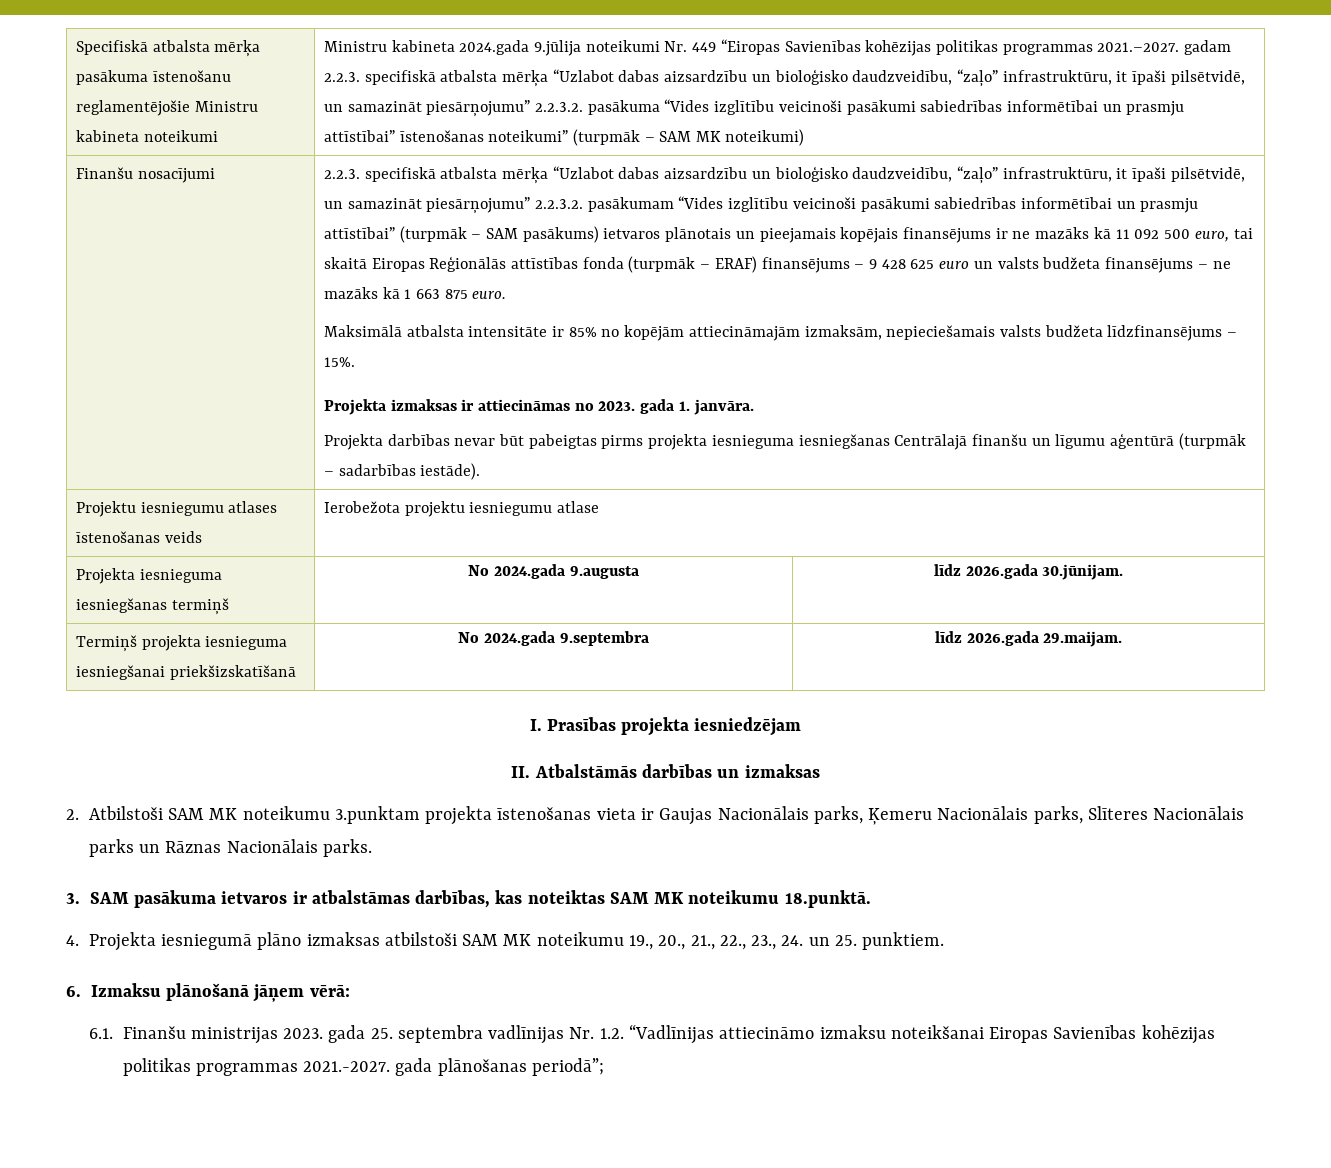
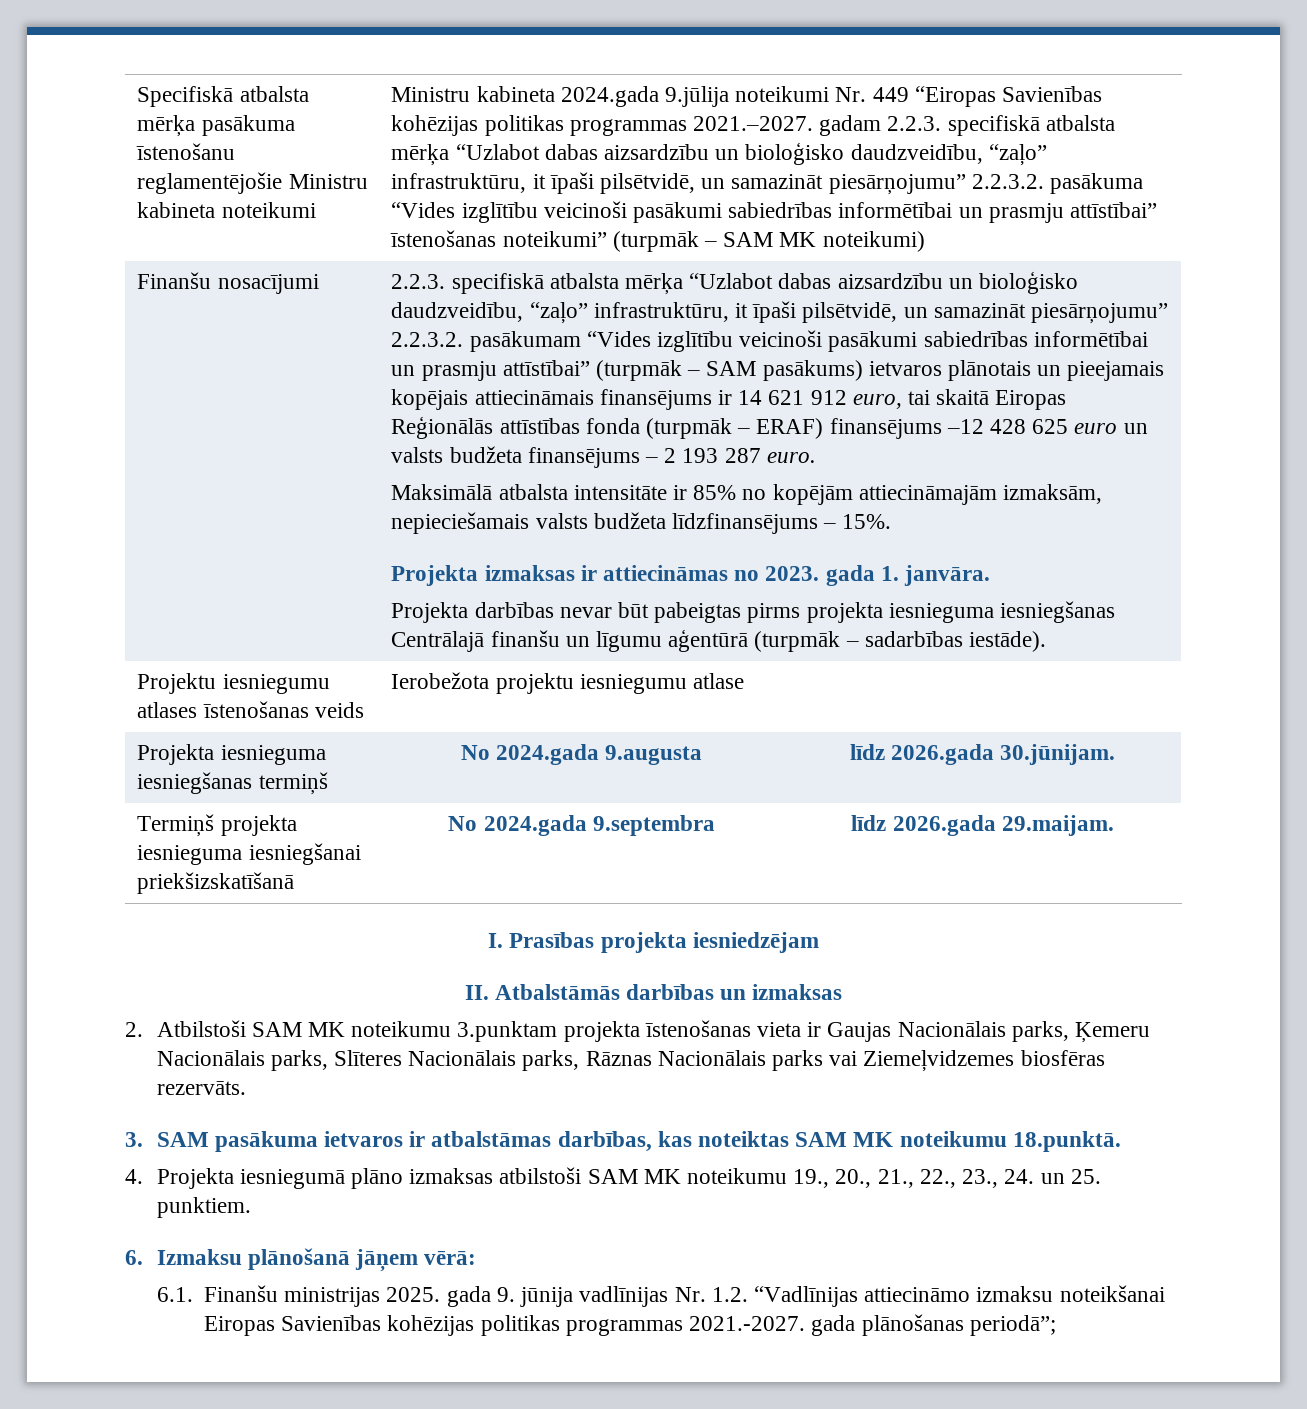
- 2.2.3. specifiskā atbalsta mērķa “Uzlabot dabas aizsardzību un bioloģisko daudzveidību, “zaļo” infrastruktūru, it īpaši pilsētvidē, un samazināt piesārņojumu” 2.2.3.2. pasākumam “Vides izglītību veicinoši pasākumi sabiedrības informētībai un prasmju attīstībai” (turpmāk – SAM pasākums) ietvaros plānotais un pieejamais kopējais finansējums ir ne mazāks kā 11 092 500 euro, tai skaitā Eiropas Reģionālās attīstības fonda (turpmāk – ERAF) finansējums – 9 428 625 euro un valsts budžeta finansējums – ne mazāks kā 1 663 875 euro.
+ 2.2.3. specifiskā atbalsta mērķa “Uzlabot dabas aizsardzību un bioloģisko daudzveidību, “zaļo” infrastruktūru, it īpaši pilsētvidē, un samazināt piesārņojumu” 2.2.3.2. pasākumam “Vides izglītību veicinoši pasākumi sabiedrības informētībai un prasmju attīstībai” (turpmāk – SAM pasākums) ietvaros plānotais un pieejamais kopējais attiecināmais finansējums ir 14 621 912 euro, tai skaitā Eiropas Reģionālās attīstības fonda (turpmāk – ERAF) finansējums –12 428 625 euro un valsts budžeta finansējums – 2 193 287 euro.
- 2. Atbilstoši SAM MK noteikumu 3.punktam projekta īstenošanas vieta ir Gaujas Nacionālais parks, Ķemeru Nacionālais parks, Slīteres Nacionālais parks un Rāznas Nacionālais parks.
+ 2. Atbilstoši SAM MK noteikumu 3.punktam projekta īstenošanas vieta ir Gaujas Nacionālais parks, Ķemeru Nacionālais parks, Slīteres Nacionālais parks, Rāznas Nacionālais parks vai Ziemeļvidzemes biosfēras rezervāts.
- 6.1. Finanšu ministrijas 2023. gada 25. septembra vadlīnijas Nr. 1.2. “Vadlīnijas attiecināmo izmaksu noteikšanai Eiropas Savienības kohēzijas politikas programmas 2021.-2027. gada plānošanas periodā”;
+ 6.1. Finanšu ministrijas 2025. gada 9. jūnija vadlīnijas Nr. 1.2. “Vadlīnijas attiecināmo izmaksu noteikšanai Eiropas Savienības kohēzijas politikas programmas 2021.-2027. gada plānošanas periodā”;

